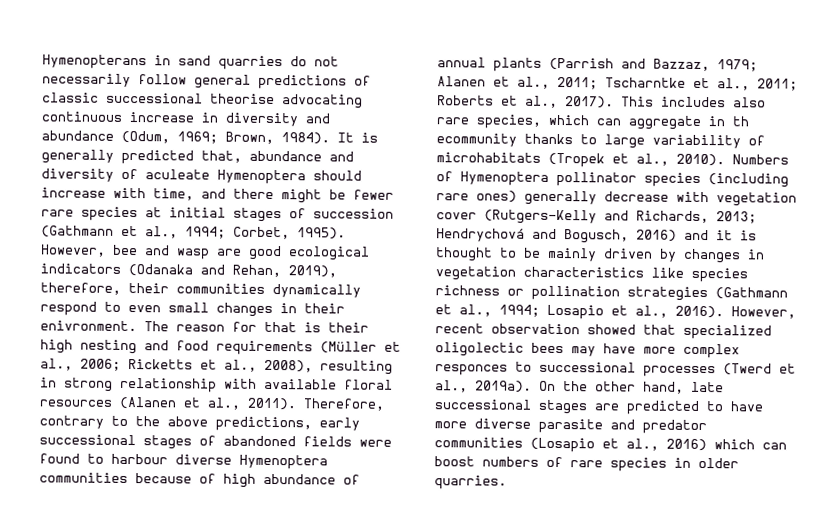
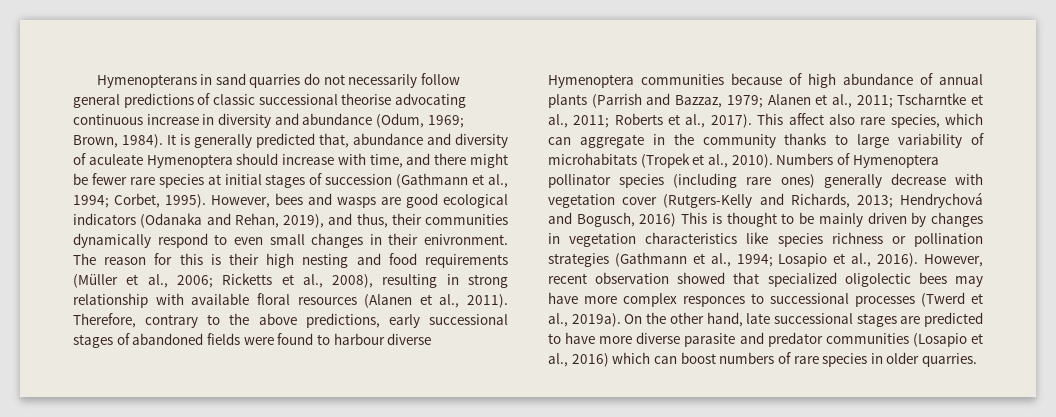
- However, bee and wasp are good ecological indicators (Odanaka and Rehan, 2019), therefore, their communities dynamically respond to even small changes in their enivronment.
+ However, bees and wasps are good ecological indicators (Odanaka and Rehan, 2019), and thus, their communities dynamically respond to even small changes in their enivronment.
- The reason for that is their high nesting and food requirements (Müller et al., 2006; Ricketts et al., 2008), resulting in strong relationship with available floral resources (Alanen et al., 2011).
+ The reason for this is their high nesting and food requirements (Müller et al., 2006; Ricketts et al., 2008), resulting in strong relationship with available floral resources (Alanen et al., 2011).
- This includes also rare species, which can aggregate in th ecommunity thanks to large variability of microhabitats (Tropek et al., 2010).
+ This affect also rare species, which can aggregate in the community thanks to large variability of microhabitats (Tropek et al., 2010).
- Numbers of Hymenoptera pollinator species (including rare ones) generally decrease with vegetation cover (Rutgers-Kelly and Richards, 2013; Hendrychová and Bogusch, 2016) and it is thought to be mainly driven by changes in vegetation characteristics like species richness or pollination strategies (Gathmann et al., 1994; Losapio et al., 2016).
+ Numbers of Hymenoptera pollinator species (including rare ones) generally decrease with vegetation cover (Rutgers-Kelly and Richards, 2013; Hendrychová and Bogusch, 2016) This is thought to be mainly driven by changes in vegetation characteristics like species richness or pollination strategies (Gathmann et al., 1994; Losapio et al., 2016).

